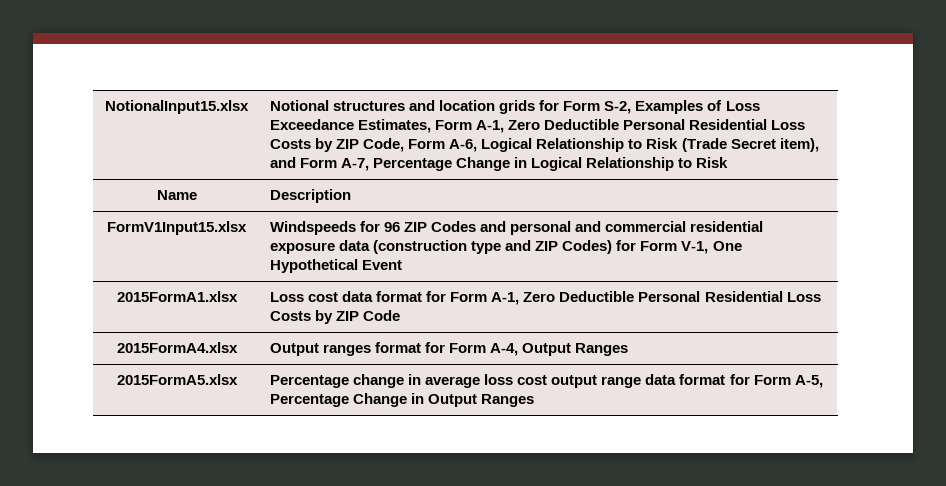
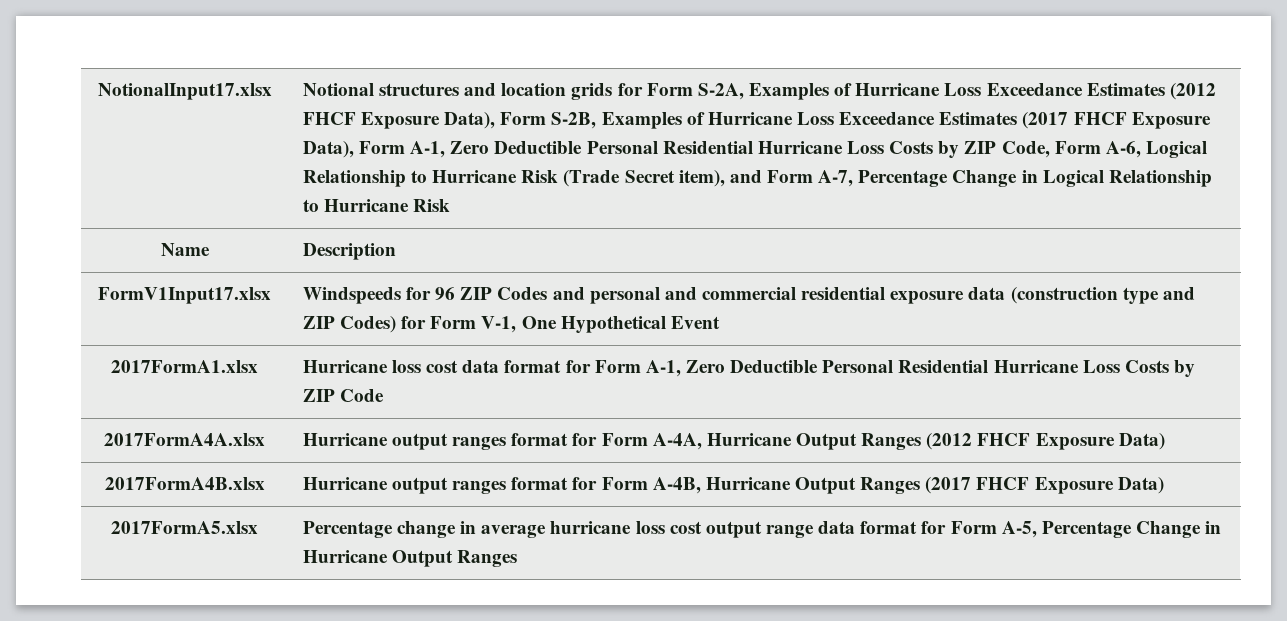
- NotionalInput15.xlsx
+ NotionalInput17.xlsx
- Notional structures and location grids for Form S-2, Examples of Loss Exceedance Estimates, Form A-1, Zero Deductible Personal Residential Loss Costs by ZIP Code, Form A-6, Logical Relationship to Risk (Trade Secret item), and Form A-7, Percentage Change in Logical Relationship to Risk
+ Notional structures and location grids for Form S-2A, Examples of Hurricane Loss Exceedance Estimates (2012 FHCF Exposure Data), Form S-2B, Examples of Hurricane Loss Exceedance Estimates (2017 FHCF Exposure Data), Form A-1, Zero Deductible Personal Residential Hurricane Loss Costs by ZIP Code, Form A-6, Logical Relationship to Hurricane Risk (Trade Secret item), and Form A-7, Percentage Change in Logical Relationship to Hurricane Risk
- FormV1Input15.xlsx | Windspeeds for 96 ZIP Codes and personal and commercial residential exposure data (construction type and ZIP Codes) for Form V-1, One Hypothetical Event
+ FormV1Input17.xlsx | Windspeeds for 96 ZIP Codes and personal and commercial residential exposure data (construction type and ZIP Codes) for Form V-1, One Hypothetical Event
- 2015FormA1.xlsx | Loss cost data format for Form A-1, Zero Deductible Personal Residential Loss Costs by ZIP Code
+ 2017FormA1.xlsx | Hurricane loss cost data format for Form A-1, Zero Deductible Personal Residential Hurricane Loss Costs by ZIP Code
- 2015FormA4.xlsx | Output ranges format for Form A-4, Output Ranges
- 2015FormA5.xlsx | Percentage change in average loss cost output range data format for Form A-5, Percentage Change in Output Ranges
+ 2017FormA4A.xlsx | Hurricane output ranges format for Form A-4A, Hurricane Output Ranges (2012 FHCF Exposure Data)
+ 2017FormA4B.xlsx | Hurricane output ranges format for Form A-4B, Hurricane Output Ranges (2017 FHCF Exposure Data)
+ 2017FormA5.xlsx | Percentage change in average hurricane loss cost output range data format for Form A-5, Percentage Change in Hurricane Output Ranges

